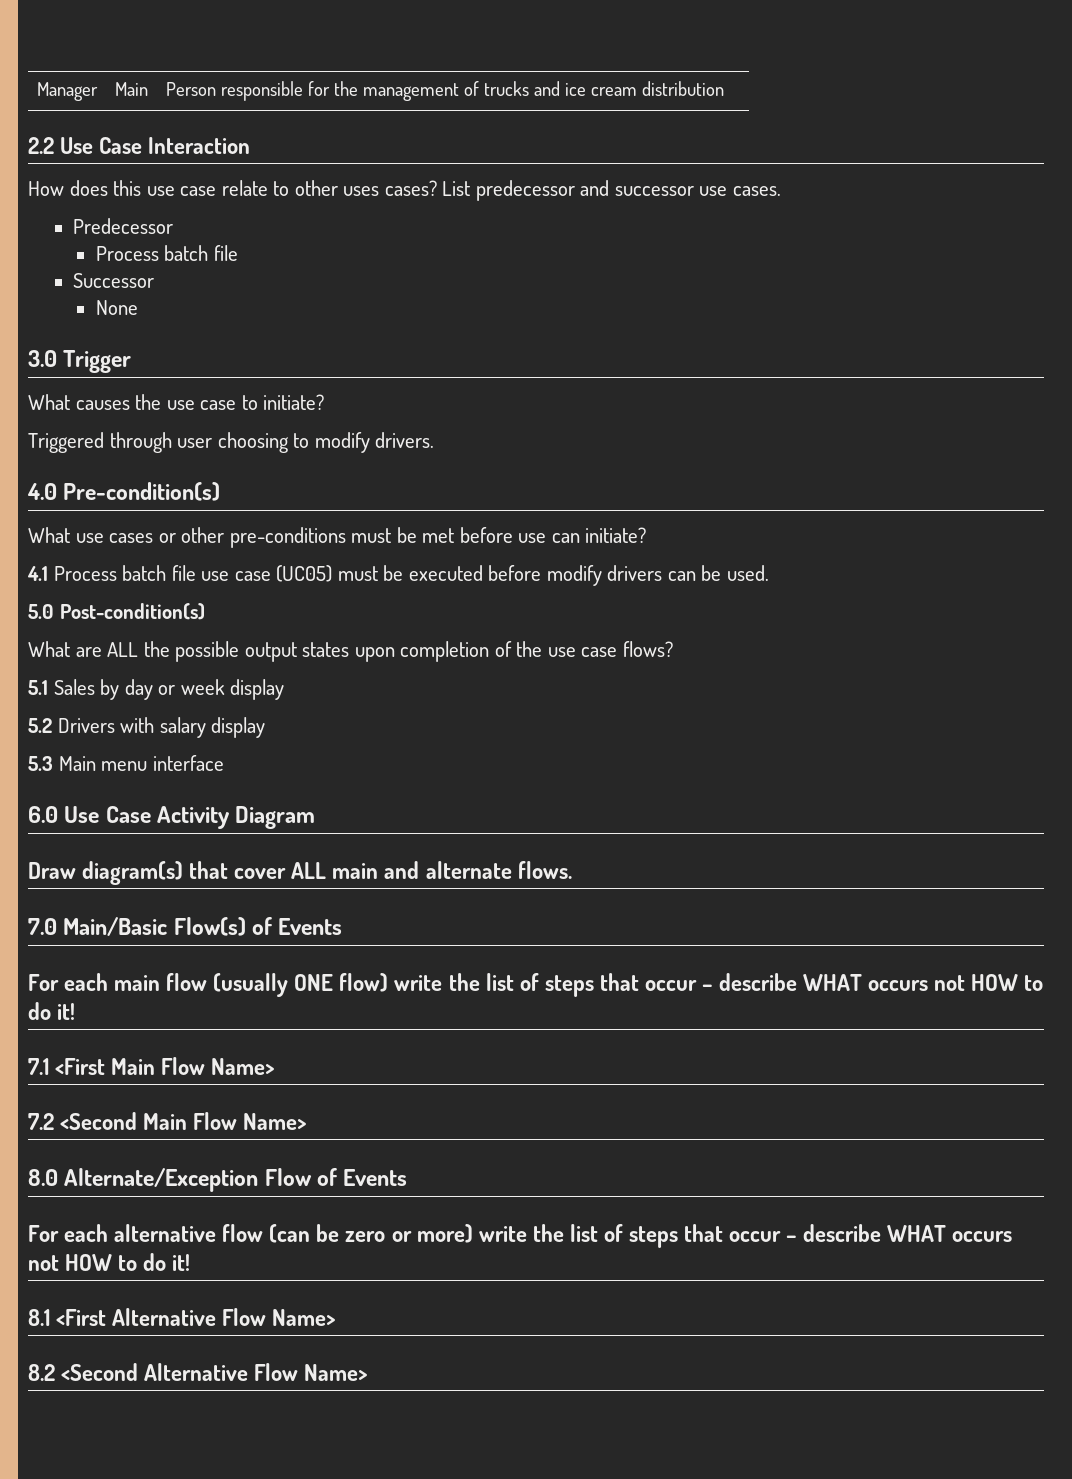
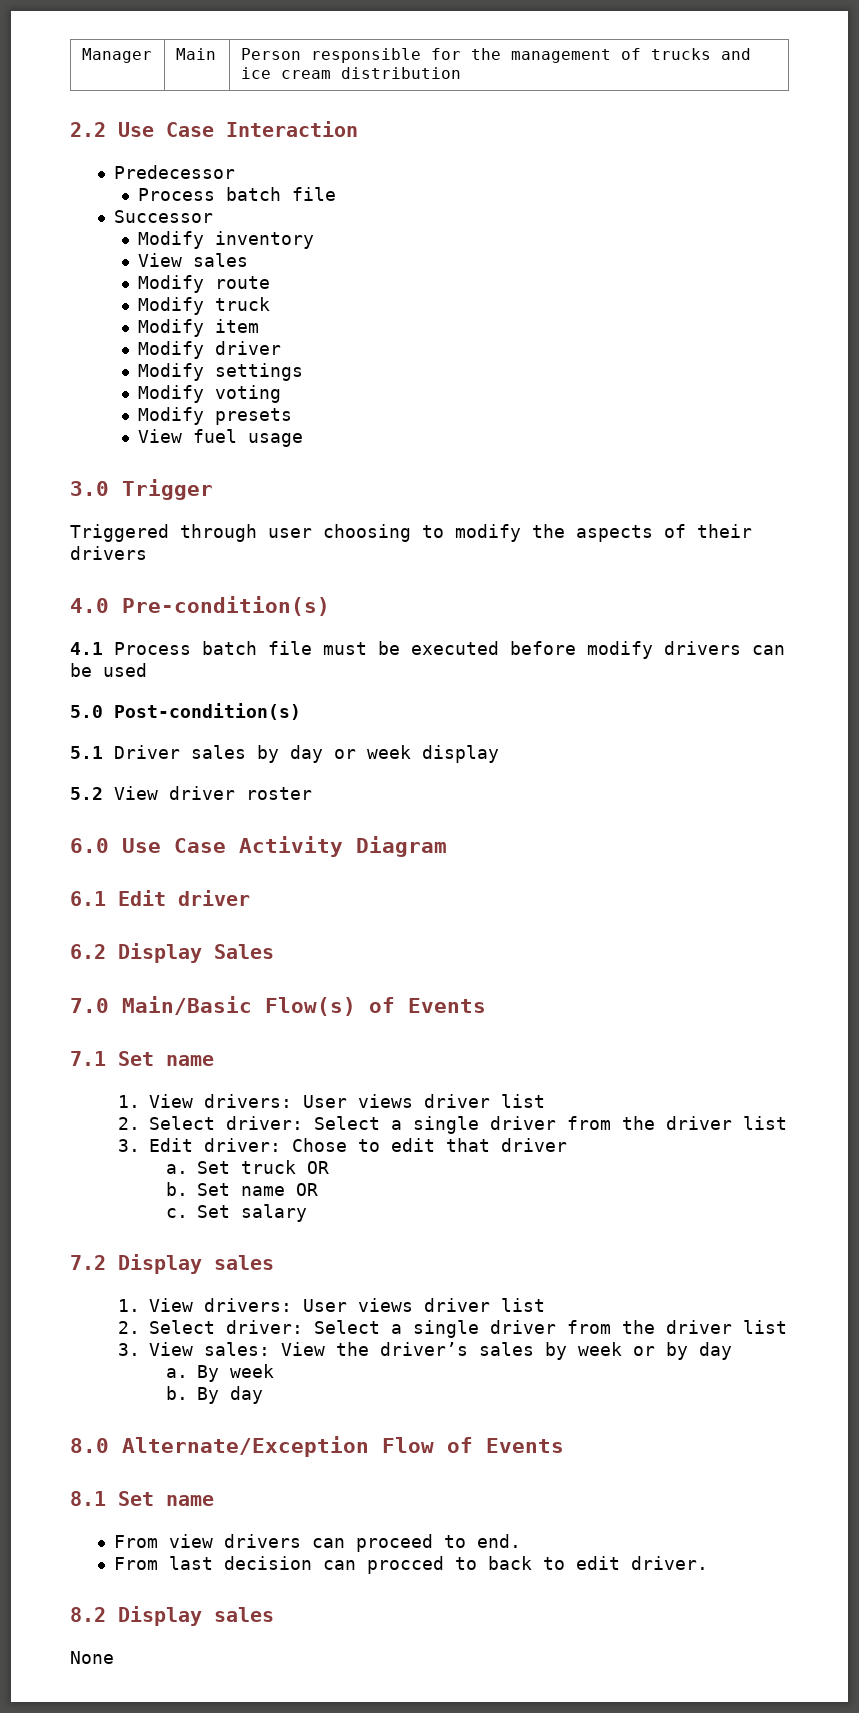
- How does this use case relate to other uses cases? List predecessor and successor use cases.
- None
+ Modify inventory
+ View sales
+ Modify route
+ Modify truck
+ Modify item
+ Modify driver
+ Modify settings
+ Modify voting
+ Modify presets
+ View fuel usage
  3.0 Trigger
- What causes the use case to initiate?
- Triggered through user choosing to modify drivers.
+ Triggered through user choosing to modify the aspects of their drivers
  4.0 Pre-condition(s)
- What use cases or other pre-conditions must be met before use can initiate?
- 4.1 Process batch file use case (UC05) must be executed before modify drivers can be used.
+ 4.1 Process batch file must be executed before modify drivers can be used
- What are ALL the possible output states upon completion of the use case flows?
- 5.1 Sales by day or week display
+ 5.1 Driver sales by day or week display
- 5.2 Drivers with salary display
- 5.3 Main menu interface
+ 5.2 View driver roster
- Draw diagram(s) that cover ALL main and alternate flows.
+ 6.1 Edit driver
+ 6.2 Display Sales
- For each main flow (usually ONE flow) write the list of steps that occur – describe WHAT occurs not HOW to do it!
- 7.1 <First Main Flow Name>
- 7.2 <Second Main Flow Name>
+ 7.1 Set name
+ 1. View drivers: User views driver list
+ 2. Select driver: Select a single driver from the driver list
+ 3. Edit driver: Chose to edit that driver
+ a. Set truck OR
+ b. Set name OR
+ c. Set salary
+ 7.2 Display sales
+ 1. View drivers: User views driver list
+ 2. Select driver: Select a single driver from the driver list
+ 3. View sales: View the driver’s sales by week or by day
+ a. By week
+ b. By day
- For each alternative flow (can be zero or more) write the list of steps that occur – describe WHAT occurs not HOW to do it!
- 8.1 <First Alternative Flow Name>
- 8.2 <Second Alternative Flow Name>
+ 8.1 Set name
+ From view drivers can proceed to end.
+ From last decision can procced to back to edit driver.
+ 8.2 Display sales
+ None

